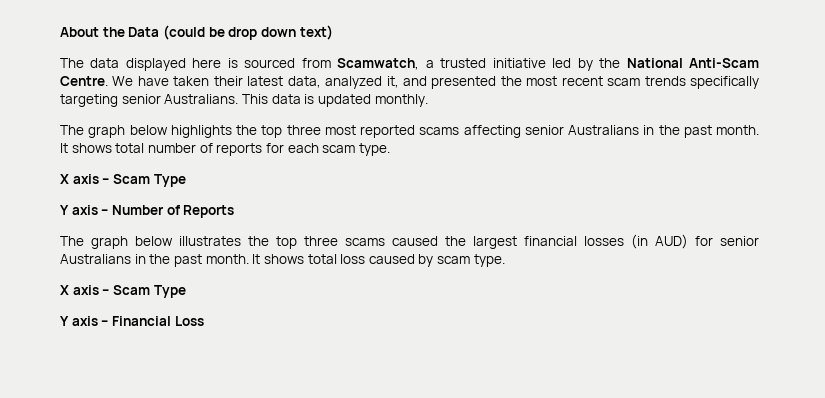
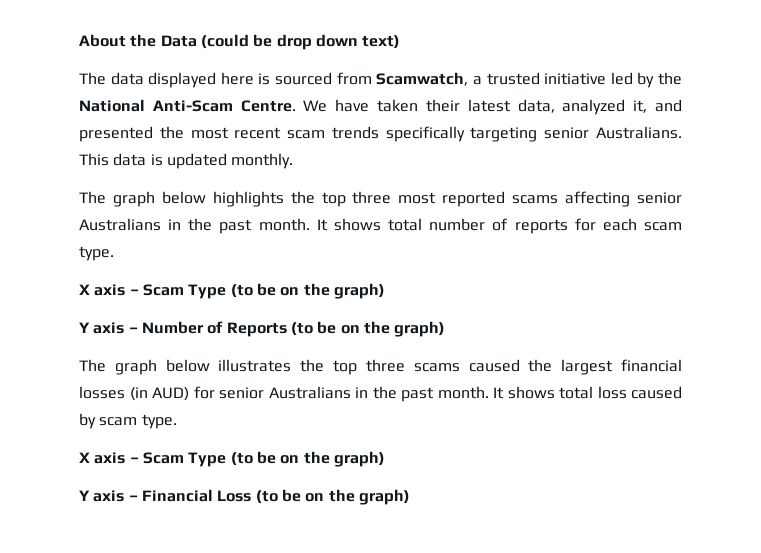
  It shows total number of reports for each scam type.
- X axis – Scam Type
+ X axis – Scam Type (to be on the graph)
- Y axis – Number of Reports
+ Y axis – Number of Reports (to be on the graph)
  It shows total loss caused by scam type.
- X axis – Scam Type
+ X axis – Scam Type (to be on the graph)
- Y axis – Financial Loss
+ Y axis – Financial Loss (to be on the graph)

